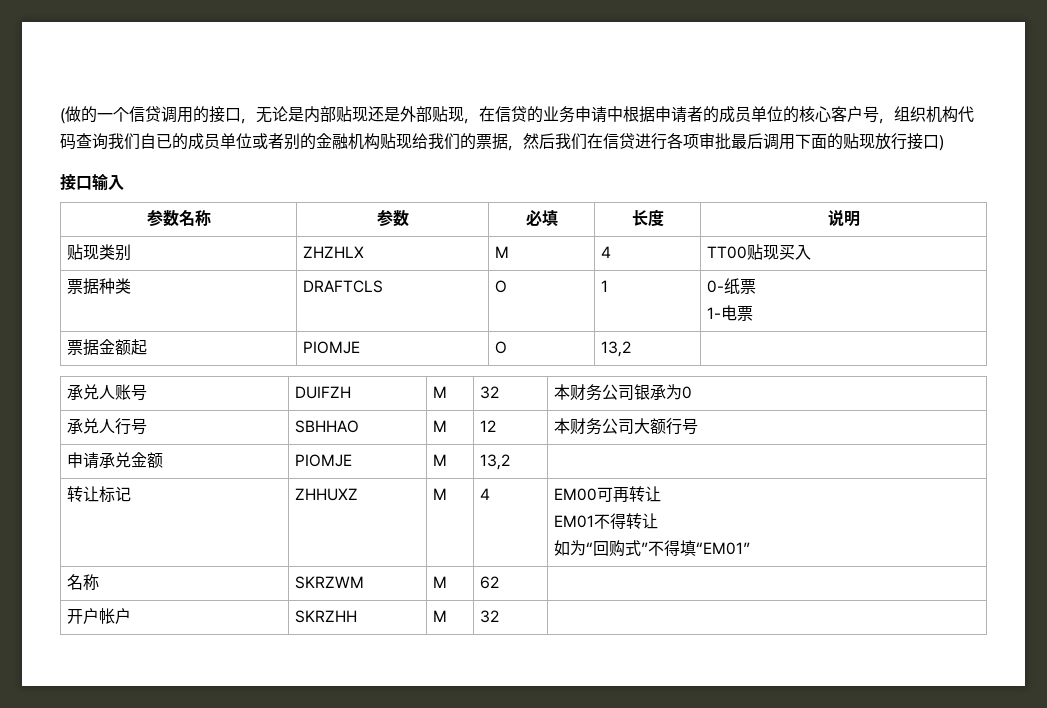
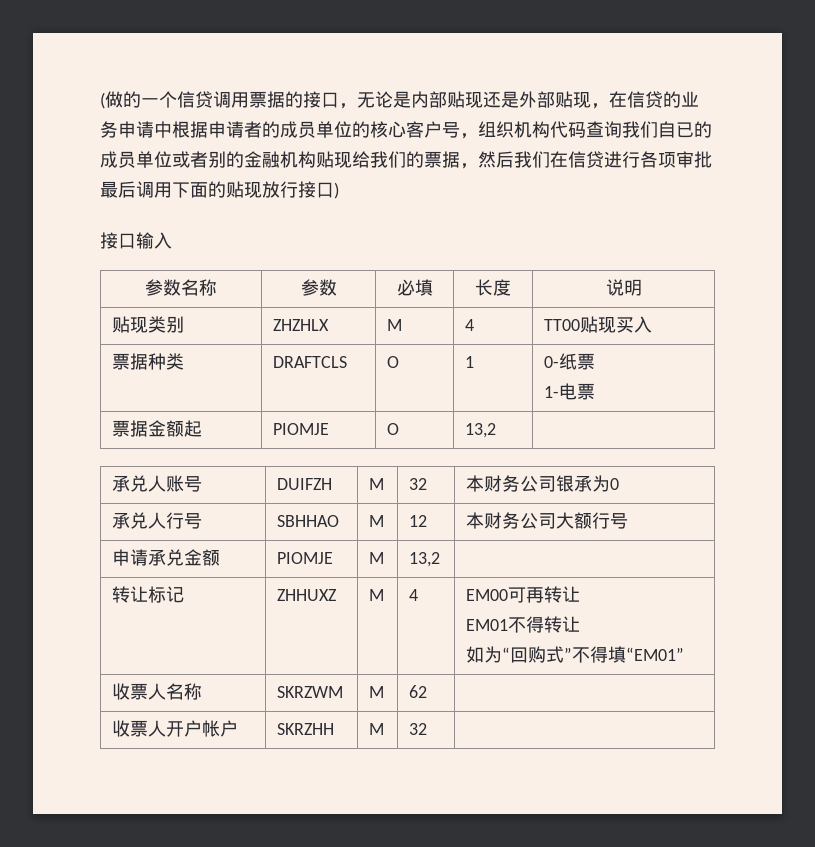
- (做的一个信贷调用的接口，无论是内部贴现还是外部贴现，在信贷的业务申请中根据申请者的成员单位的核心客户号，组织机构代码查询我们自已的成员单位或者别的金融机构贴现给我们的票据，然后我们在信贷进行各项审批最后调用下面的贴现放行接口)
+ (做的一个信贷调用票据的接口，无论是内部贴现还是外部贴现，在信贷的业务申请中根据申请者的成员单位的核心客户号，组织机构代码查询我们自已的成员单位或者别的金融机构贴现给我们的票据，然后我们在信贷进行各项审批最后调用下面的贴现放行接口)
- 名称 | SKRZWM | M | 62 |
+ 收票人名称 | SKRZWM | M | 62 |
- 开户帐户 | SKRZHH | M | 32 |
+ 收票人开户帐户 | SKRZHH | M | 32 |

